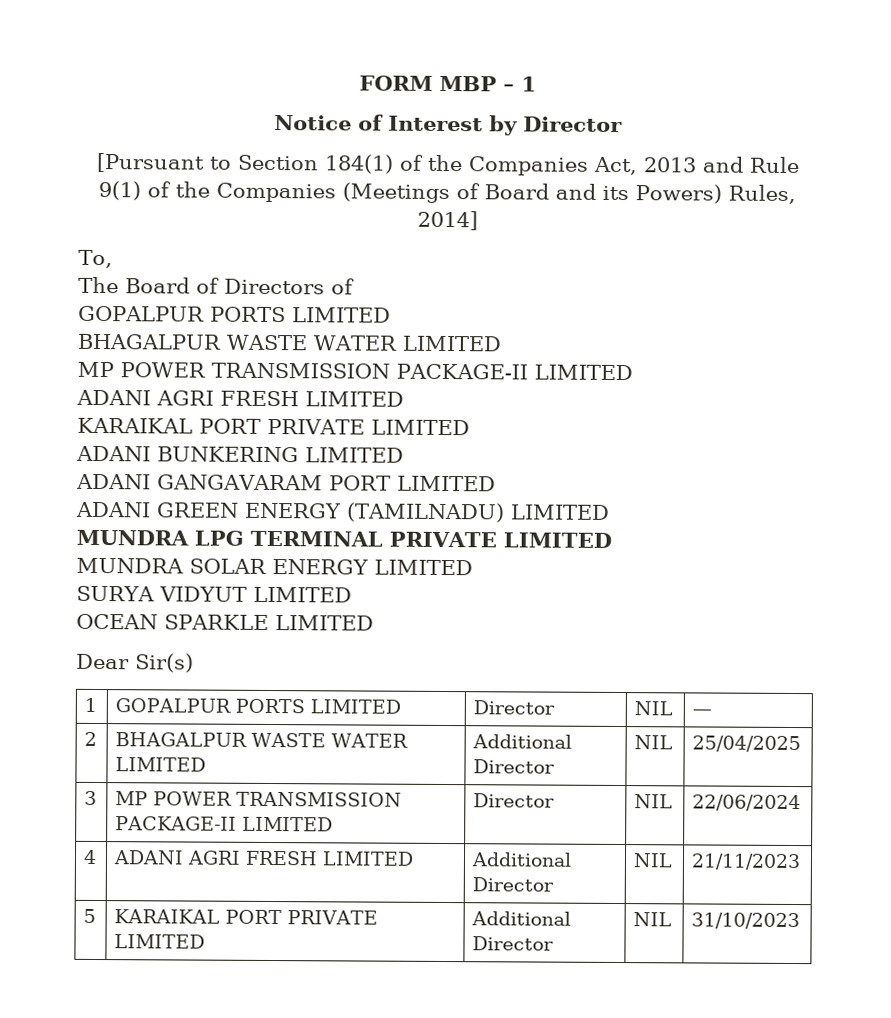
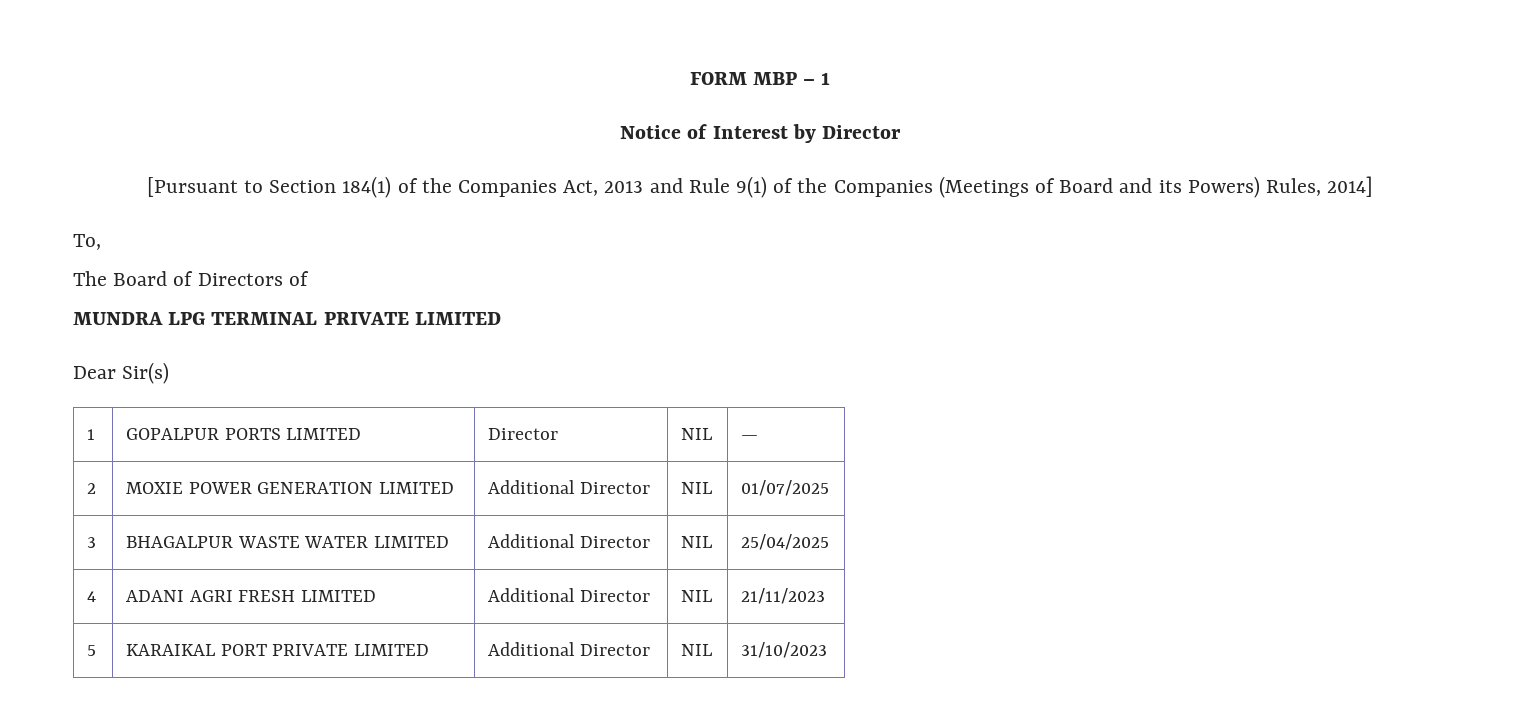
  The Board of Directors of
- GOPALPUR PORTS LIMITED
- BHAGALPUR WASTE WATER LIMITED
- MP POWER TRANSMISSION PACKAGE-II LIMITED
- ADANI AGRI FRESH LIMITED
- KARAIKAL PORT PRIVATE LIMITED
- ADANI BUNKERING LIMITED
- ADANI GANGAVARAM PORT LIMITED
- ADANI GREEN ENERGY (TAMILNADU) LIMITED
- MUNDRA SOLAR ENERGY LIMITED
- SURYA VIDYUT LIMITED
- OCEAN SPARKLE LIMITED
- 2 | BHAGALPUR WASTE WATER LIMITED | Additional Director | NIL | 25/04/2025
+ 2 | MOXIE POWER GENERATION LIMITED | Additional Director | NIL | 01/07/2025
+ 3 | BHAGALPUR WASTE WATER LIMITED | Additional Director | NIL | 25/04/2025
- 3 | MP POWER TRANSMISSION PACKAGE-II LIMITED | Director | NIL | 22/06/2024

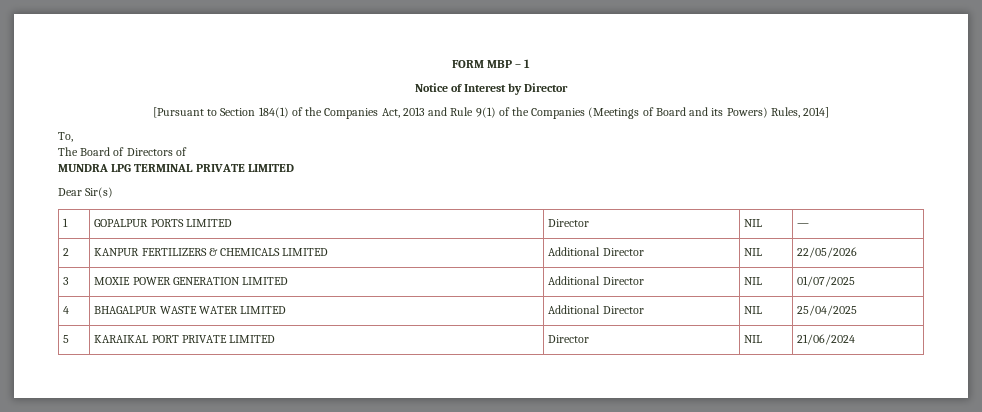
- 2 | MOXIE POWER GENERATION LIMITED | Additional Director | NIL | 01/07/2025
+ 2 | KANPUR FERTILIZERS & CHEMICALS LIMITED | Additional Director | NIL | 22/05/2026
+ 3 | MOXIE POWER GENERATION LIMITED | Additional Director | NIL | 01/07/2025
- 3 | BHAGALPUR WASTE WATER LIMITED | Additional Director | NIL | 25/04/2025
+ 4 | BHAGALPUR WASTE WATER LIMITED | Additional Director | NIL | 25/04/2025
- 4 | ADANI AGRI FRESH LIMITED | Additional Director | NIL | 21/11/2023
- 5 | KARAIKAL PORT PRIVATE LIMITED | Additional Director | NIL | 31/10/2023
+ 5 | KARAIKAL PORT PRIVATE LIMITED | Director | NIL | 21/06/2024

